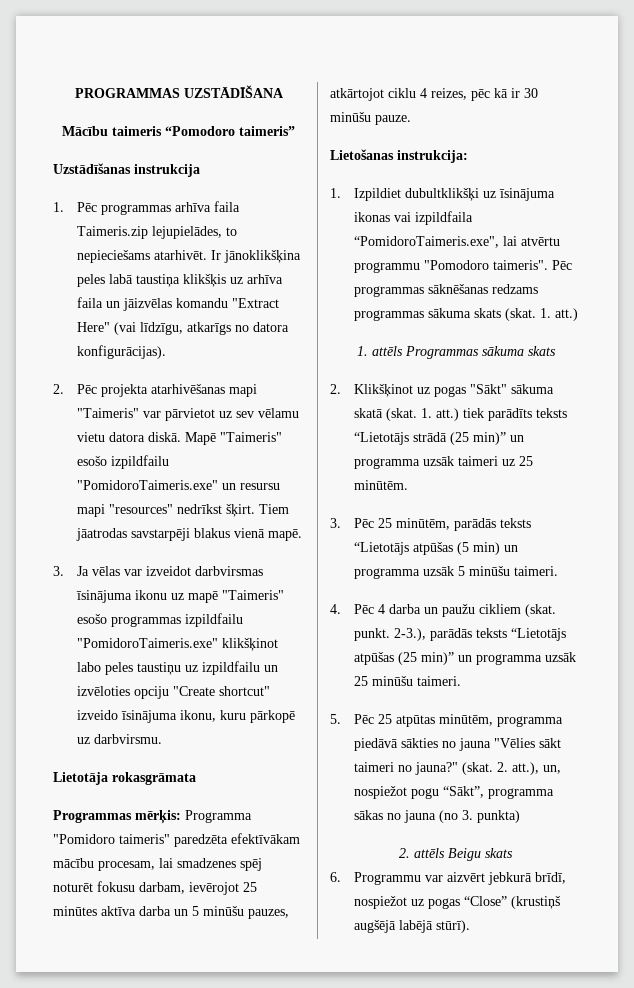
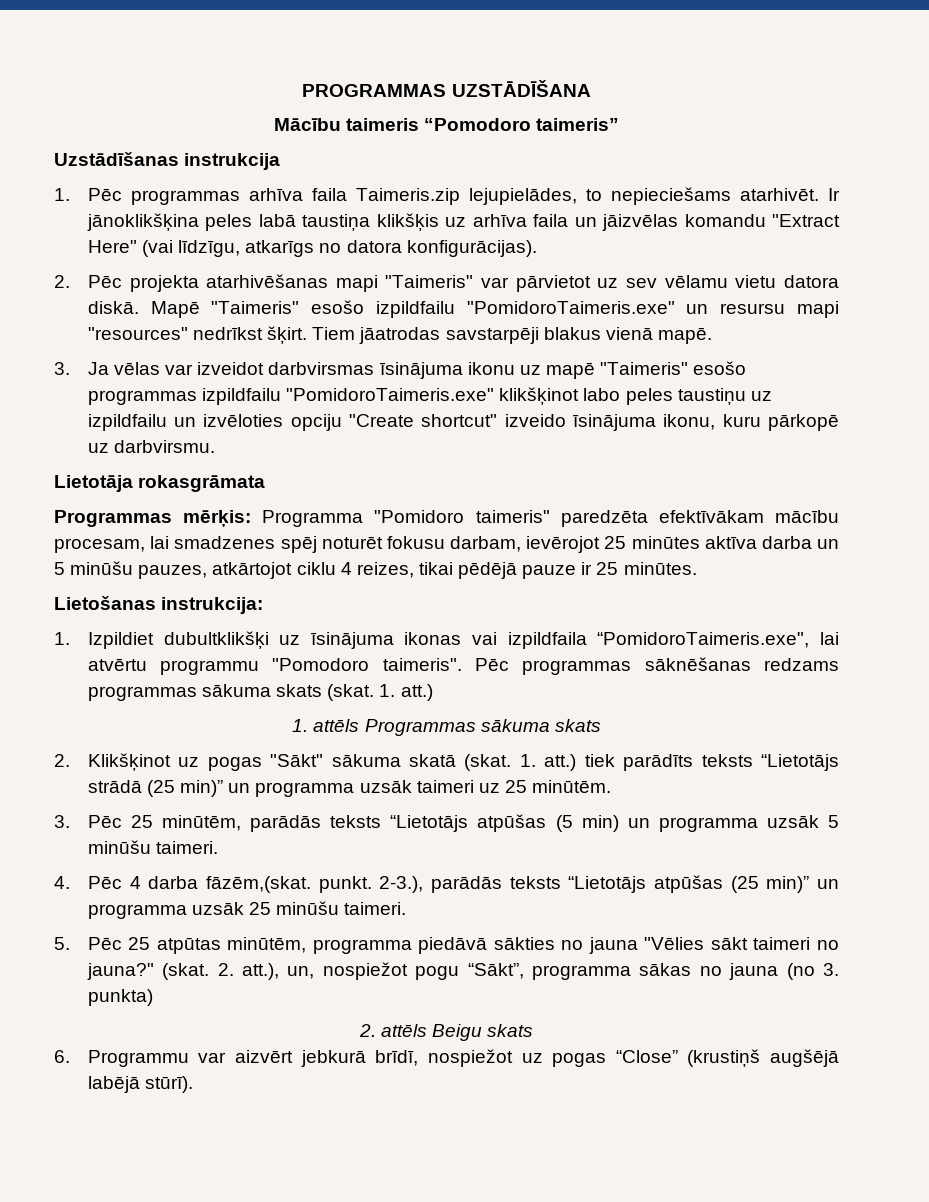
- Programmas mērķis: Programma "Pomidoro taimeris" paredzēta efektīvākam mācību procesam, lai smadzenes spēj noturēt fokusu darbam, ievērojot 25 minūtes aktīva darba un 5 minūšu pauzes, atkārtojot ciklu 4 reizes, pēc kā ir 30 minūšu pauze.
+ Programmas mērķis: Programma "Pomidoro taimeris" paredzēta efektīvākam mācību procesam, lai smadzenes spēj noturēt fokusu darbam, ievērojot 25 minūtes aktīva darba un 5 minūšu pauzes, atkārtojot ciklu 4 reizes, tikai pēdējā pauze ir 25 minūtes.
- 4. Pēc 4 darba un paužu cikliem (skat. punkt.
+ 4. Pēc 4 darba fāzēm,(skat. punkt.

